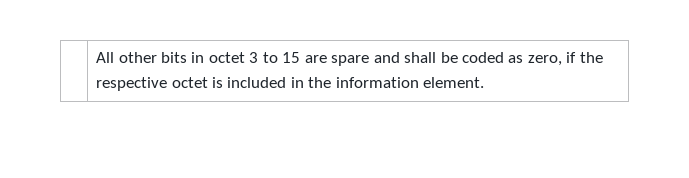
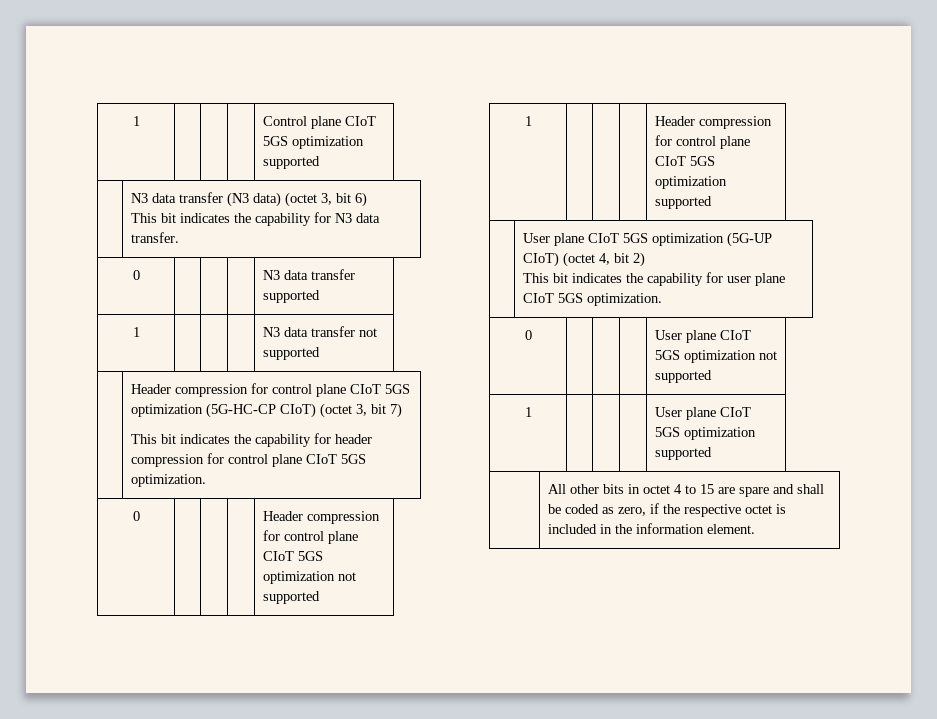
+ 1 | | | | Control plane CIoT 5GS optimization supported
+ | N3 data transfer (N3 data) (octet 3, bit 6)
+ This bit indicates the capability for N3 data transfer.
+ 0 | | | | N3 data transfer supported
+ 1 | | | | N3 data transfer not supported
+ | Header compression for control plane CIoT 5GS optimization (5G-HC-CP CIoT) (octet 3, bit 7)
+ This bit indicates the capability for header compression for control plane CIoT 5GS optimization.
+ 0 | | | | Header compression for control plane CIoT 5GS optimization not supported
+ 1 | | | | Header compression for control plane CIoT 5GS optimization supported
+ | User plane CIoT 5GS optimization (5G-UP CIoT) (octet 4, bit 2)
+ This bit indicates the capability for user plane CIoT 5GS optimization.
+ 0 | | | | User plane CIoT 5GS optimization not supported
+ 1 | | | | User plane CIoT 5GS optimization supported
- | All other bits in octet 3 to 15 are spare and shall be coded as zero, if the respective octet is included in the information element.
+ | All other bits in octet 4 to 15 are spare and shall be coded as zero, if the respective octet is included in the information element.

